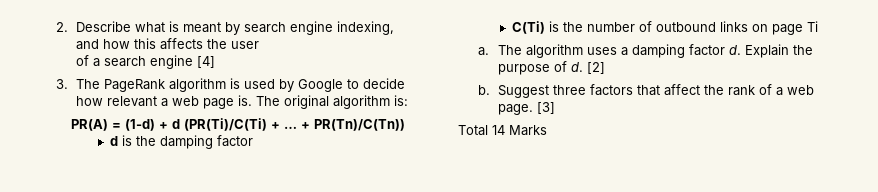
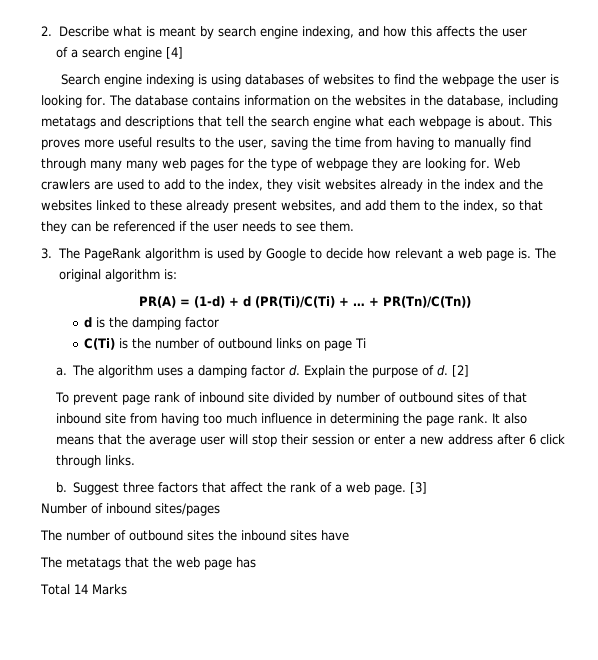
+ Search engine indexing is using databases of websites to find the webpage the user is looking for. The database contains information on the websites in the database, including metatags and descriptions that tell the search engine what each webpage is about. This proves more useful results to the user, saving the time from having to manually find through many many web pages for the type of webpage they are looking for. Web crawlers are used to add to the index, they visit websites already in the index and the websites linked to these already present websites, and add them to the index, so that they can be referenced if the user needs to see them.
+ To prevent page rank of inbound site divided by number of outbound sites of that inbound site from having too much influence in determining the page rank. It also means that the average user will stop their session or enter a new address after 6 click through links.
+ Number of inbound sites/pages
+ The number of outbound sites the inbound sites have
+ The metatags that the web page has

